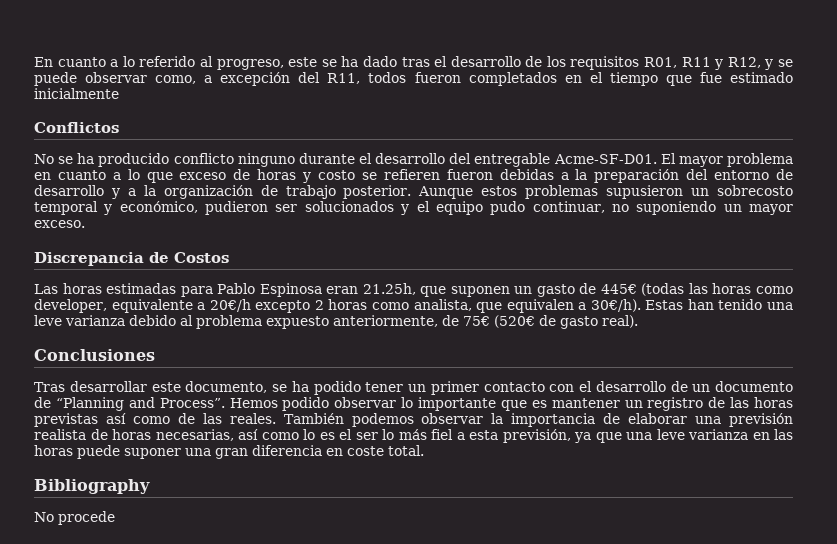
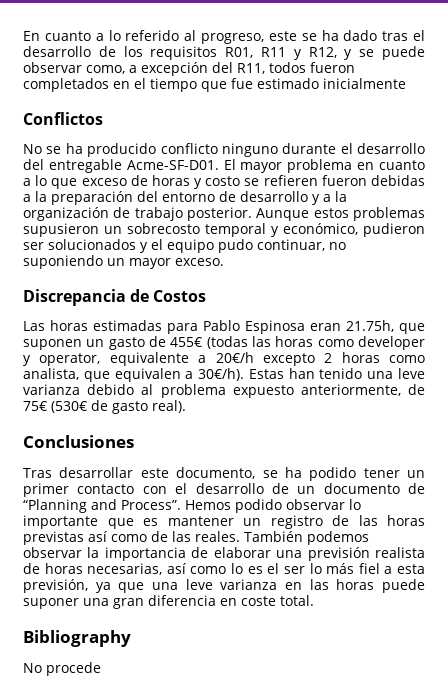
- Las horas estimadas para Pablo Espinosa eran 21.25h, que suponen un gasto de 445€ (todas las horas como developer, equivalente a 20€/h excepto 2 horas como analista, que equivalen a 30€/h).
+ Las horas estimadas para Pablo Espinosa eran 21.75h, que suponen un gasto de 455€ (todas las horas como developer y operator, equivalente a 20€/h excepto 2 horas como analista, que equivalen a 30€/h).
- Estas han tenido una leve varianza debido al problema expuesto anteriormente, de 75€ (520€ de gasto real).
+ Estas han tenido una leve varianza debido al problema expuesto anteriormente, de 75€ (530€ de gasto real).

